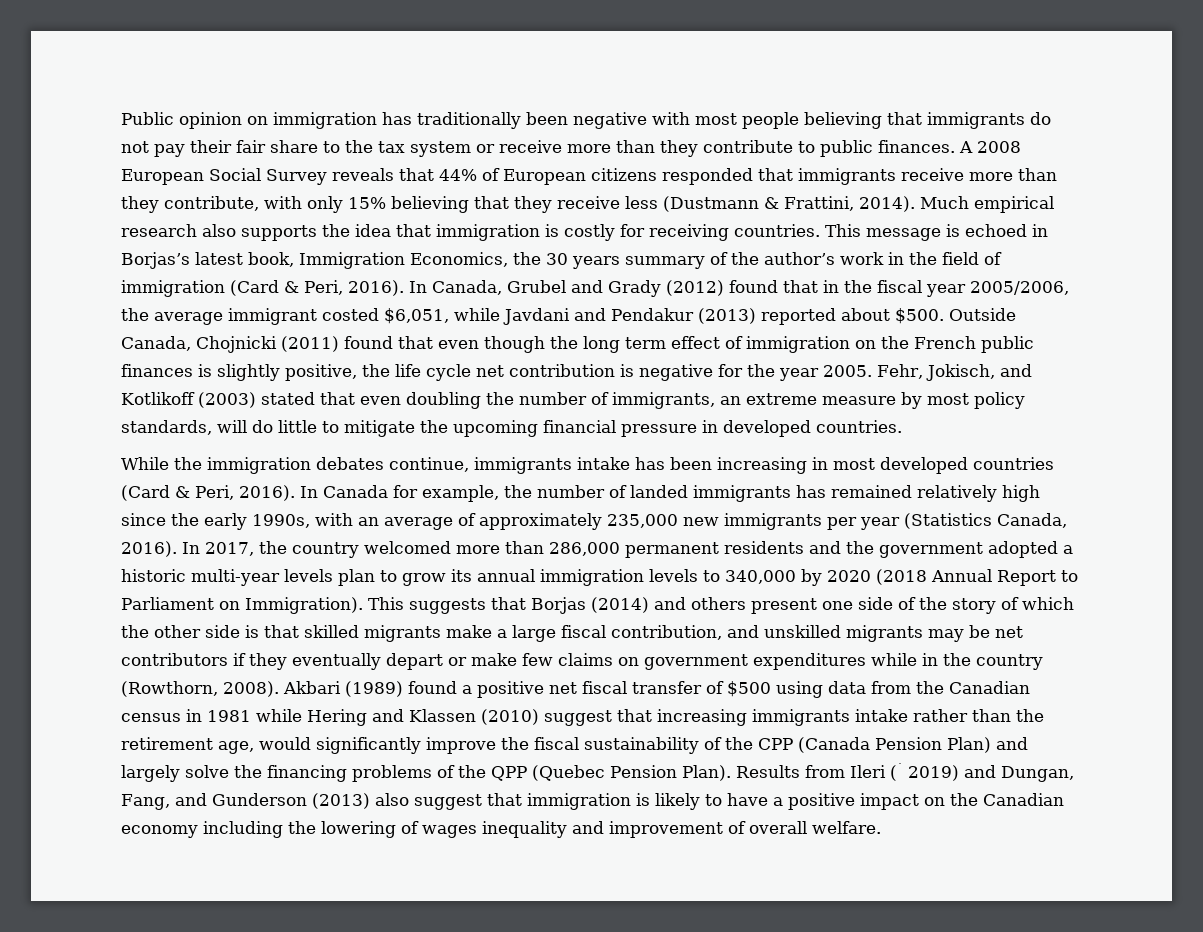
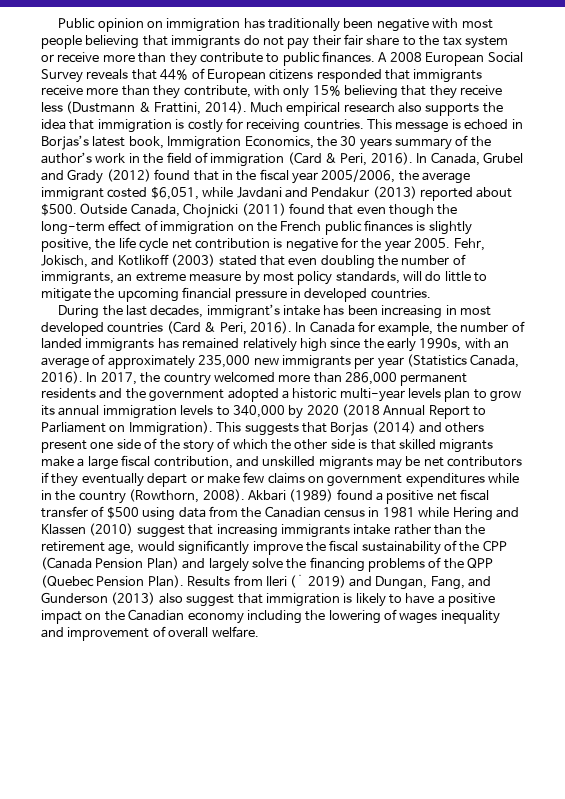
- Outside Canada, Chojnicki (2011) found that even though the long term effect of immigration on the French public finances is slightly positive, the life cycle net contribution is negative for the year 2005.
+ Outside Canada, Chojnicki (2011) found that even though the long-term effect of immigration on the French public finances is slightly positive, the life cycle net contribution is negative for the year 2005.
- While the immigration debates continue, immigrants intake has been increasing in most developed countries (Card & Peri, 2016).
+ During the last decades, immigrant’s intake has been increasing in most developed countries (Card & Peri, 2016).

